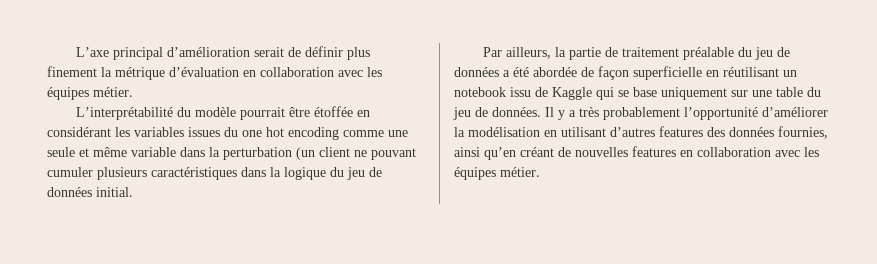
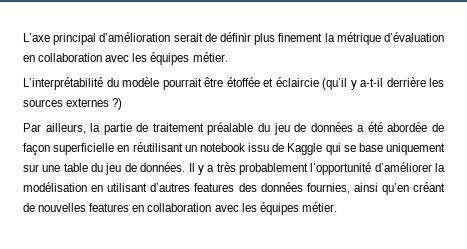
- L’interprétabilité du modèle pourrait être étoffée en considérant les variables issues du one hot encoding comme une seule et même variable dans la perturbation (un client ne pouvant cumuler plusieurs caractéristiques dans la logique du jeu de données initial.
+ L’interprétabilité du modèle pourrait être étoffée et éclaircie (qu’il y a-t-il derrière les sources externes ?)

